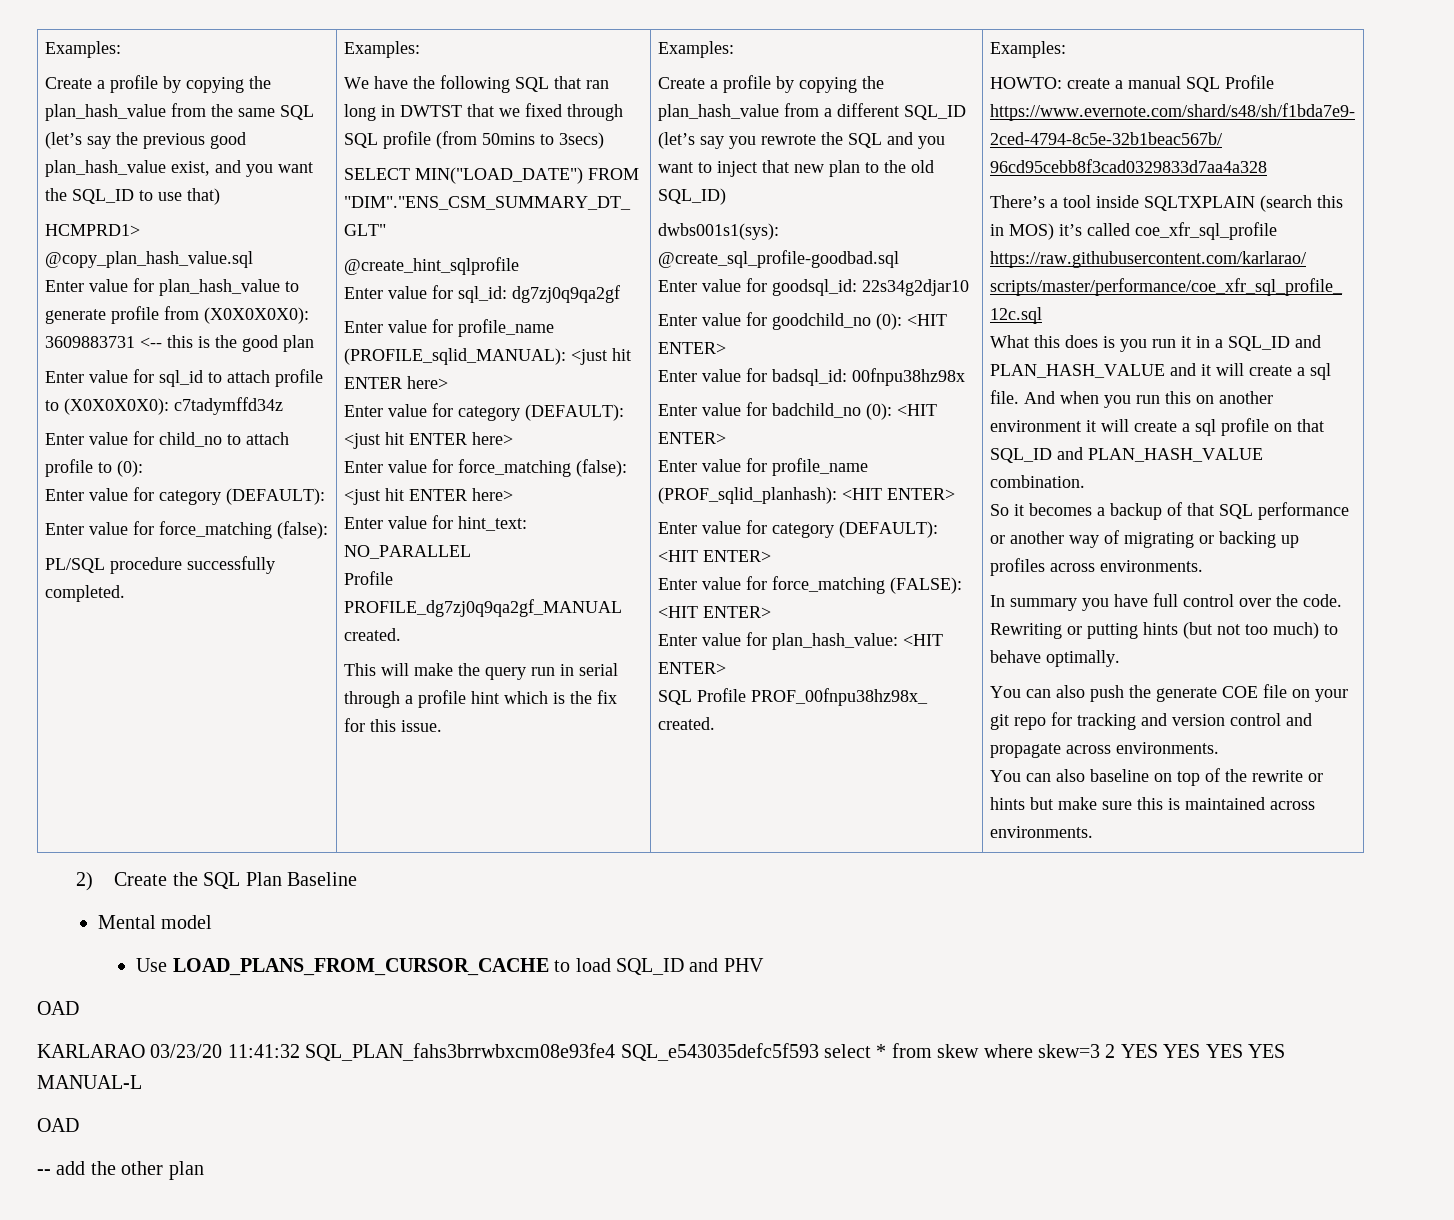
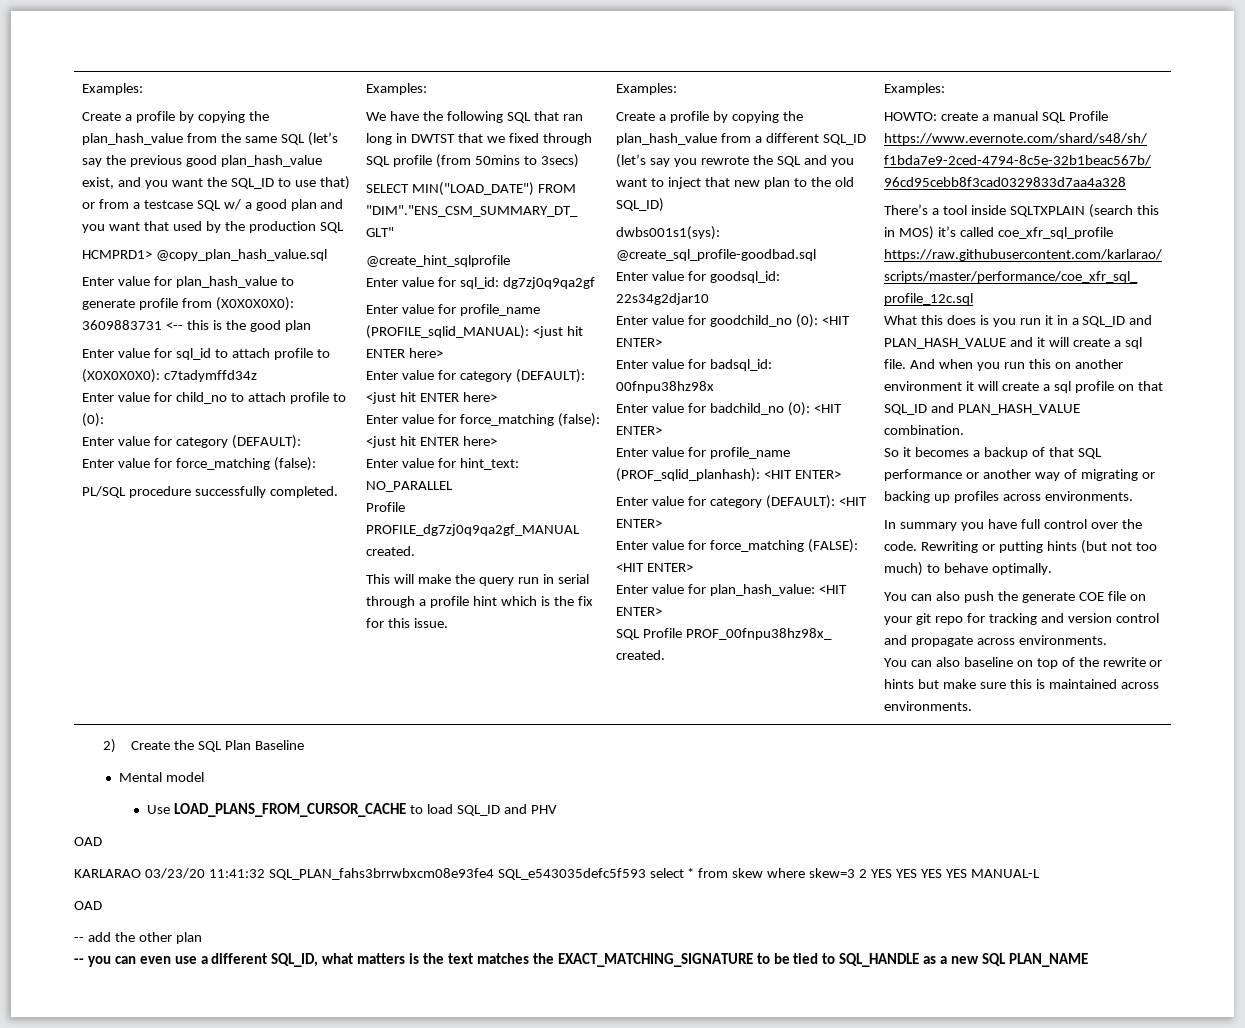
- Create a profile by copying the plan_hash_value from the same SQL (let’s say the previous good plan_hash_value exist, and you want the SQL_ID to use that)
+ Create a profile by copying the plan_hash_value from the same SQL (let’s say the previous good plan_hash_value exist, and you want the SQL_ID to use that) or from a testcase SQL w/ a good plan and you want that used by the production SQL
+ -- you can even use a different SQL_ID, what matters is the text matches the EXACT_MATCHING_SIGNATURE to be tied to SQL_HANDLE as a new SQL PLAN_NAME

